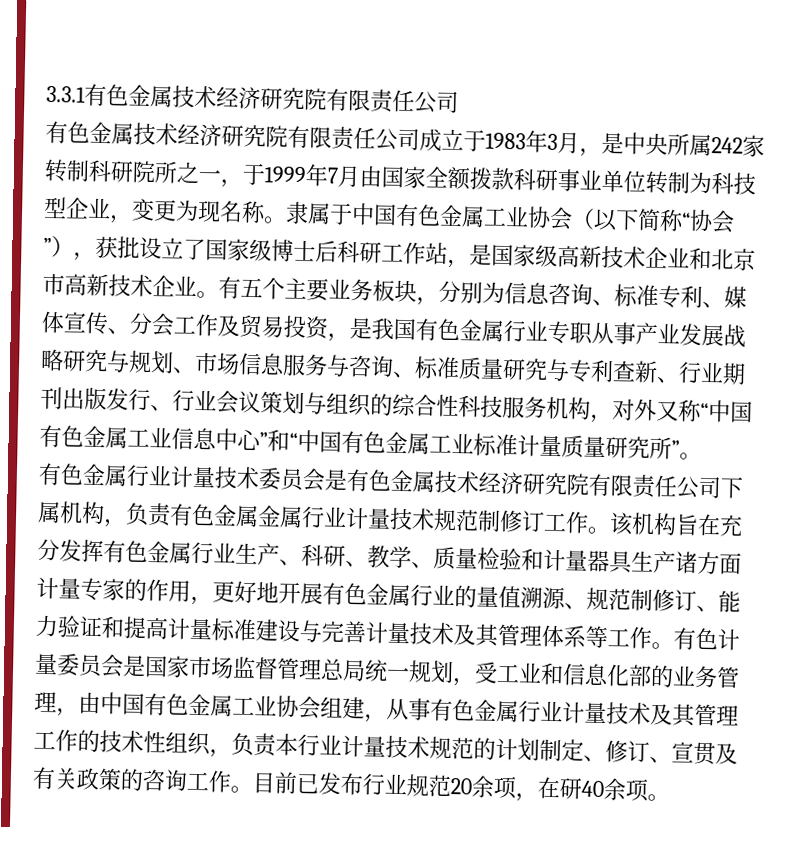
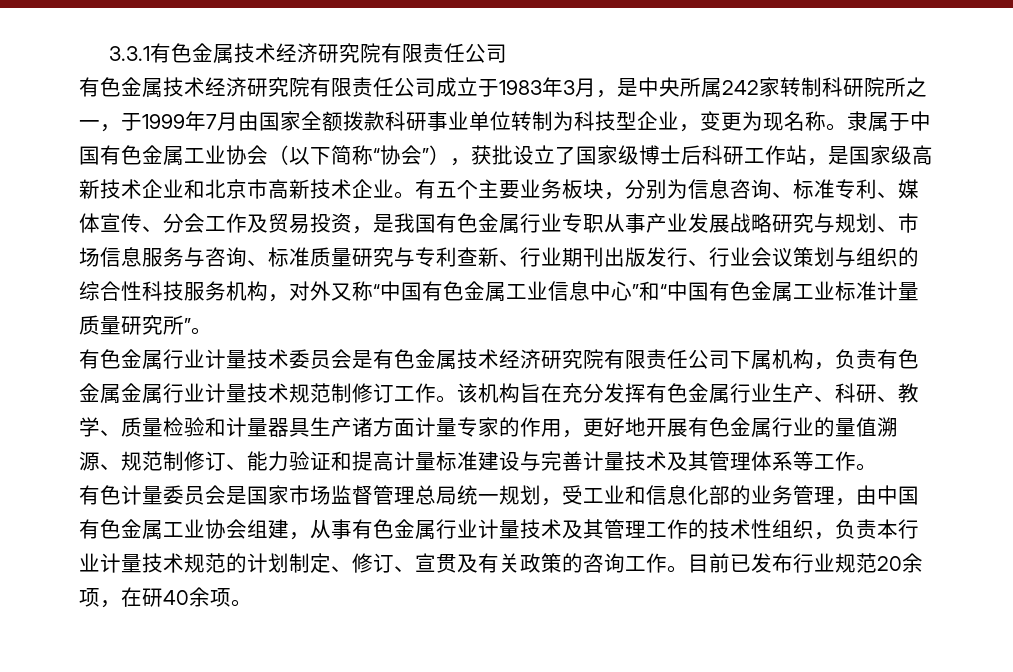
- 该机构旨在充分发挥有色金属行业生产、科研、教学、质量检验和计量器具生产诸方面计量专家的作用，更好地开展有色金属行业的量值溯源、规范制修订、能力验证和提高计量标准建设与完善计量技术及其管理体系等工作。有色计量委员会是国家市场监督管理总局统一规划，受工业和信息化部的业务管理，由中国有色金属工业协会组建，从事有色金属行业计量技术及其管理工作的技术性组织，负责本行业计量技术规范的计划制定、修订、宣贯及有关政策的咨询工作。
+ 该机构旨在充分发挥有色金属行业生产、科研、教学、质量检验和计量器具生产诸方面计量专家的作用，更好地开展有色金属行业的量值溯源、规范制修订、能力验证和提高计量标准建设与完善计量技术及其管理体系等工作。
+ 有色计量委员会是国家市场监督管理总局统一规划，受工业和信息化部的业务管理，由中国有色金属工业协会组建，从事有色金属行业计量技术及其管理工作的技术性组织，负责本行业计量技术规范的计划制定、修订、宣贯及有关政策的咨询工作。

